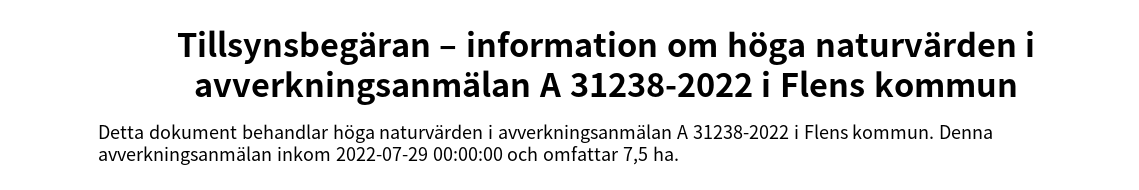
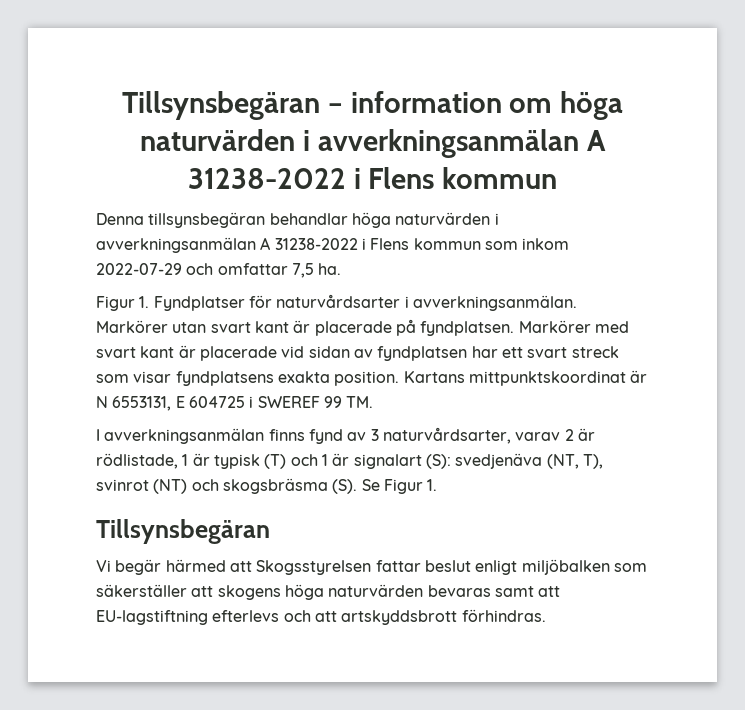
- Detta dokument behandlar höga naturvärden i avverkningsanmälan A 31238-2022 i Flens kommun. Denna avverkningsanmälan inkom 2022-07-29 00:00:00 och omfattar 7,5 ha.
+ Denna tillsynsbegäran behandlar höga naturvärden i avverkningsanmälan A 31238-2022 i Flens kommun som inkom 2022-07-29 och omfattar 7,5 ha.
+ Figur 1. Fyndplatser för naturvårdsarter i avverkningsanmälan. Markörer utan svart kant är placerade på fyndplatsen. Markörer med svart kant är placerade vid sidan av fyndplatsen har ett svart streck som visar fyndplatsens exakta position. Kartans mittpunktskoordinat är N 6553131, E 604725 i SWEREF 99 TM.
+ I avverkningsanmälan finns fynd av 3 naturvårdsarter, varav 2 är rödlistade, 1 är typisk (T) och 1 är signalart (S): svedjenäva (NT, T), svinrot (NT) och skogsbräsma (S). Se Figur 1.
+ Tillsynsbegäran
+ Vi begär härmed att Skogsstyrelsen fattar beslut enligt miljöbalken som säkerställer att skogens höga naturvärden bevaras samt att EU-lagstiftning efterlevs och att artskyddsbrott förhindras.

